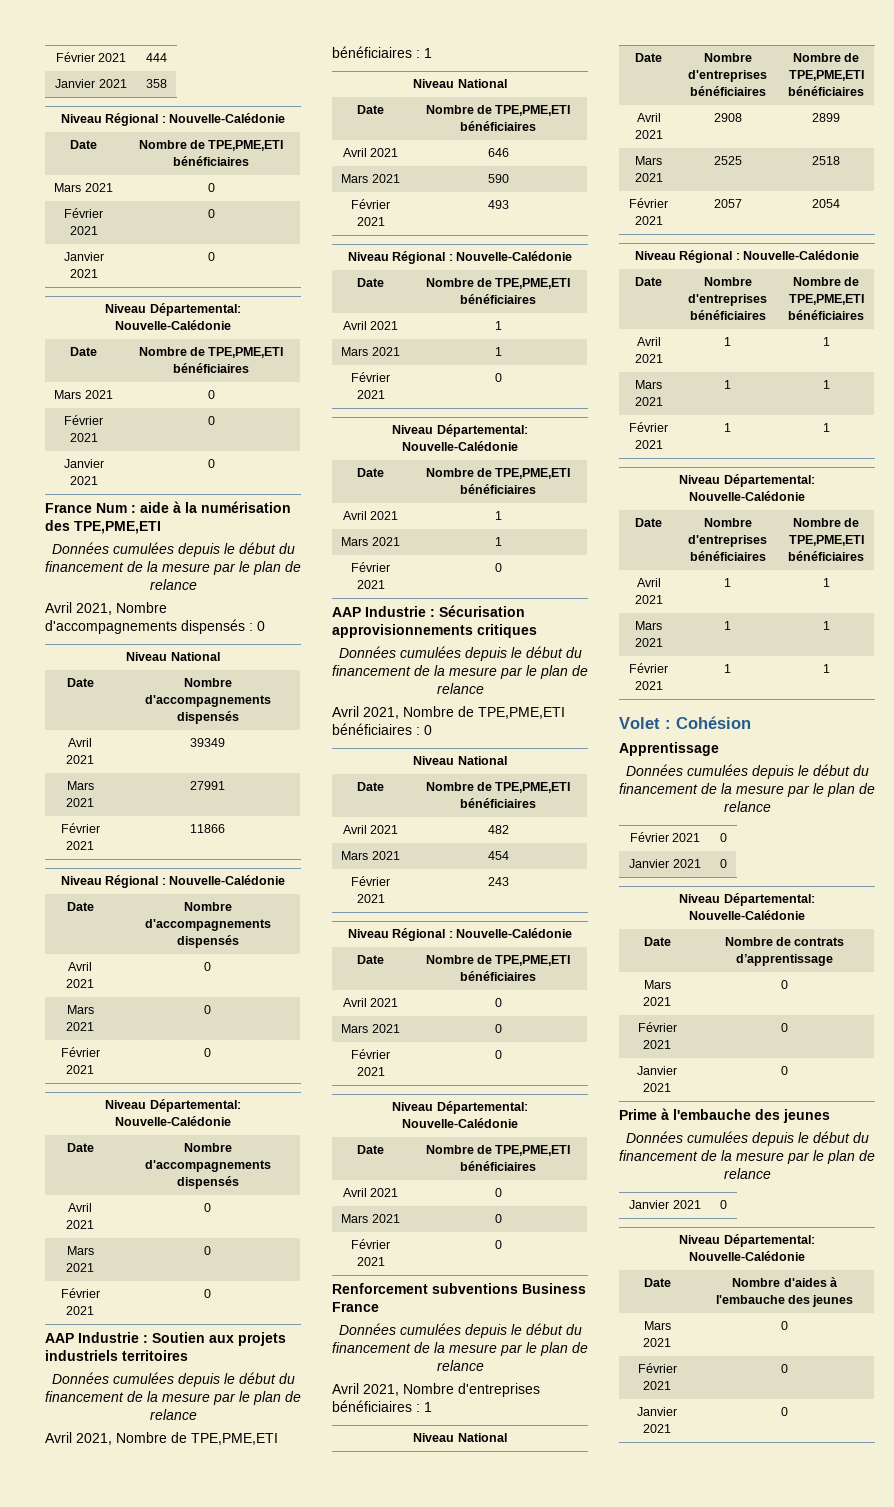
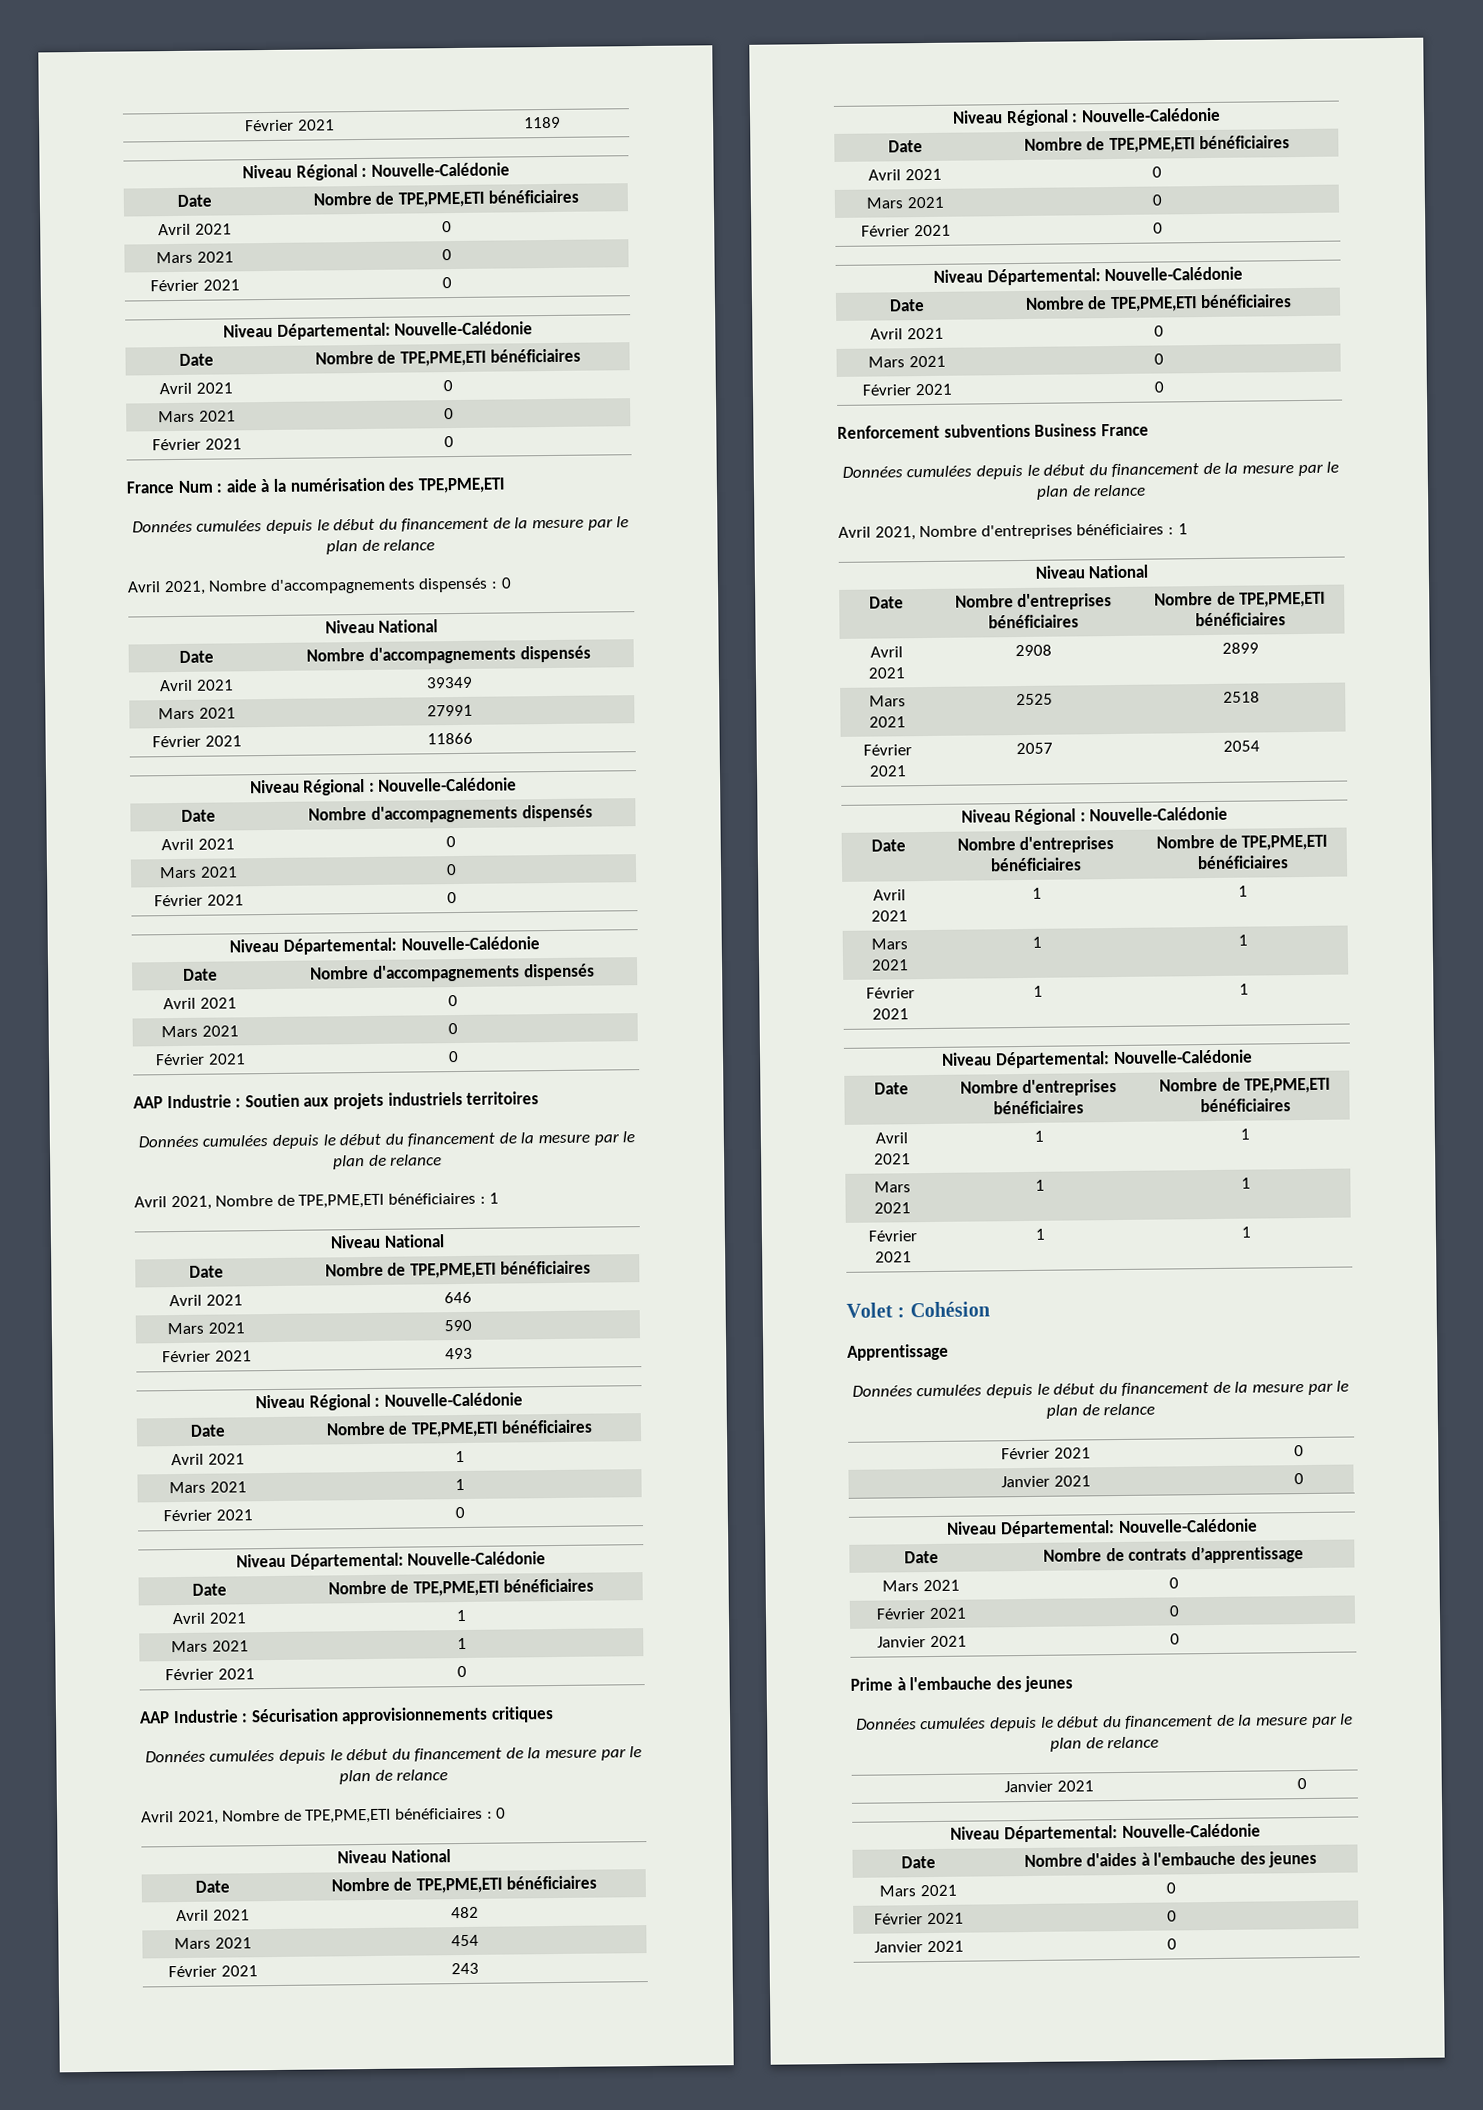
- Février 2021 | 444
- Janvier 2021 | 358
+ Février 2021 | 1189
  Niveau Régional : Nouvelle-Calédonie
  Date | Nombre de TPE,PME,ETI bénéficiaires
+ Avril 2021 | 0
  Mars 2021 | 0
  Février 2021 | 0
- Janvier 2021 | 0
  Niveau Départemental: Nouvelle-Calédonie
  Date | Nombre de TPE,PME,ETI bénéficiaires
+ Avril 2021 | 0
  Mars 2021 | 0
  Février 2021 | 0
- Janvier 2021 | 0

